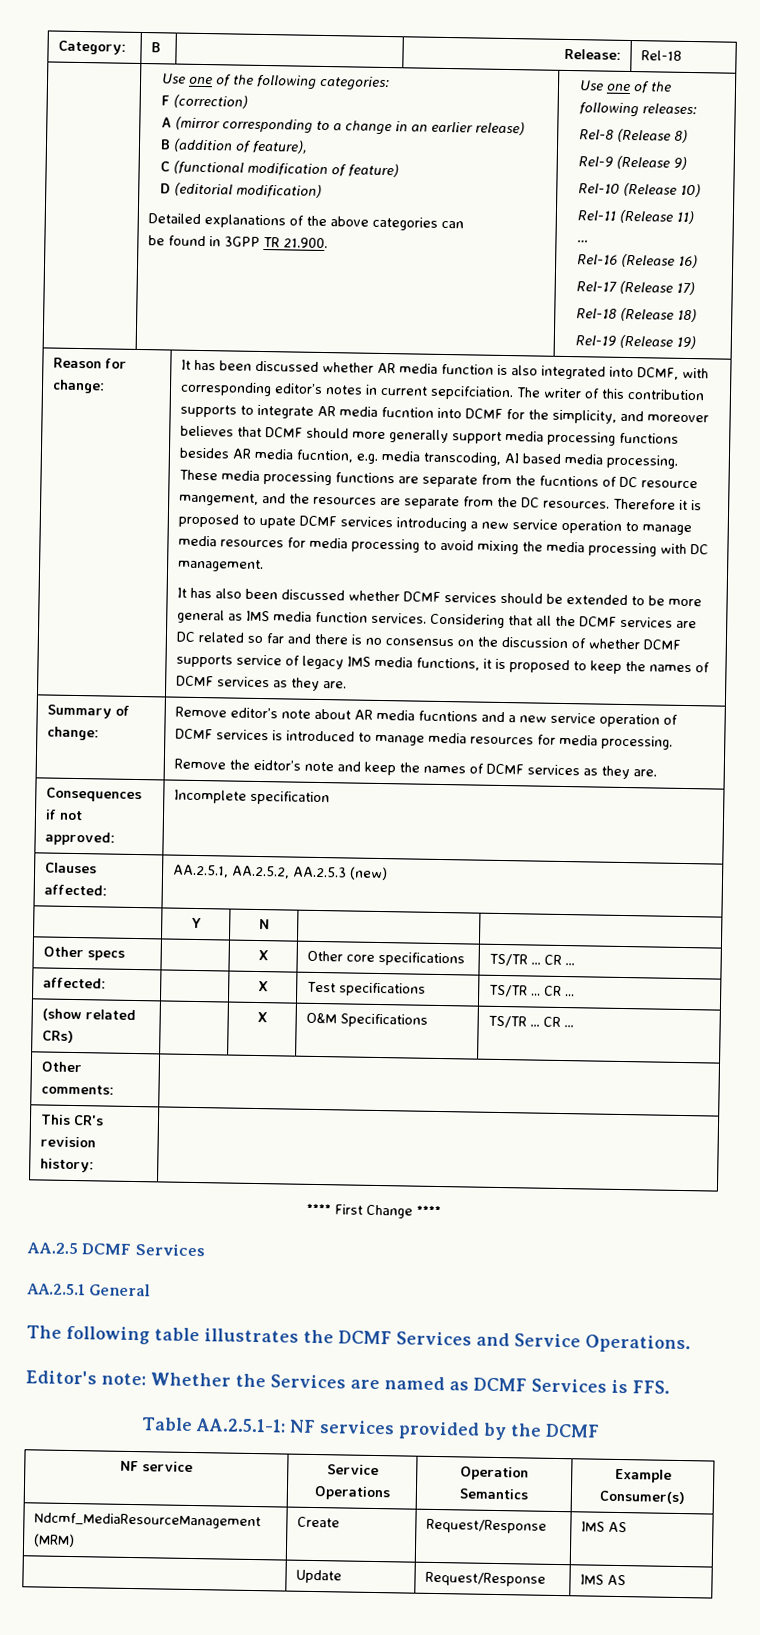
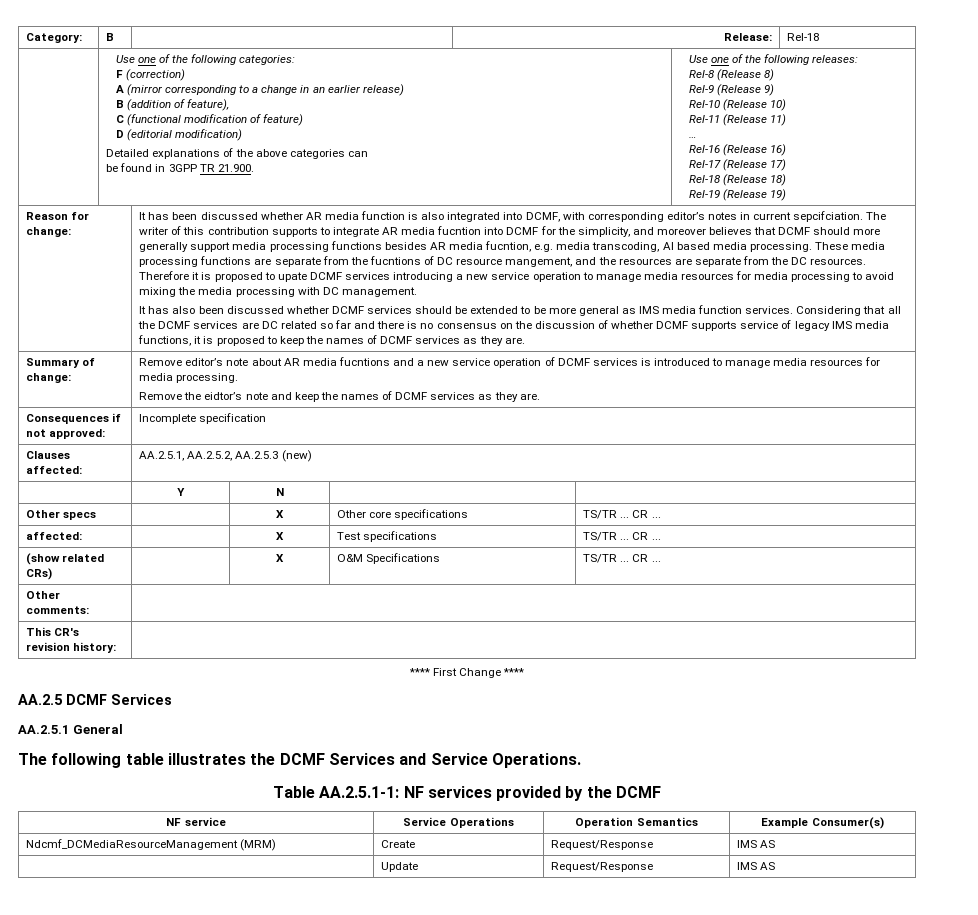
- Editor's note: Whether the Services are named as DCMF Services is FFS.
- Ndcmf_MediaResourceManagement (MRM) | Create | Request/Response | IMS AS
+ Ndcmf_DCMediaResourceManagement (MRM) | Create | Request/Response | IMS AS

